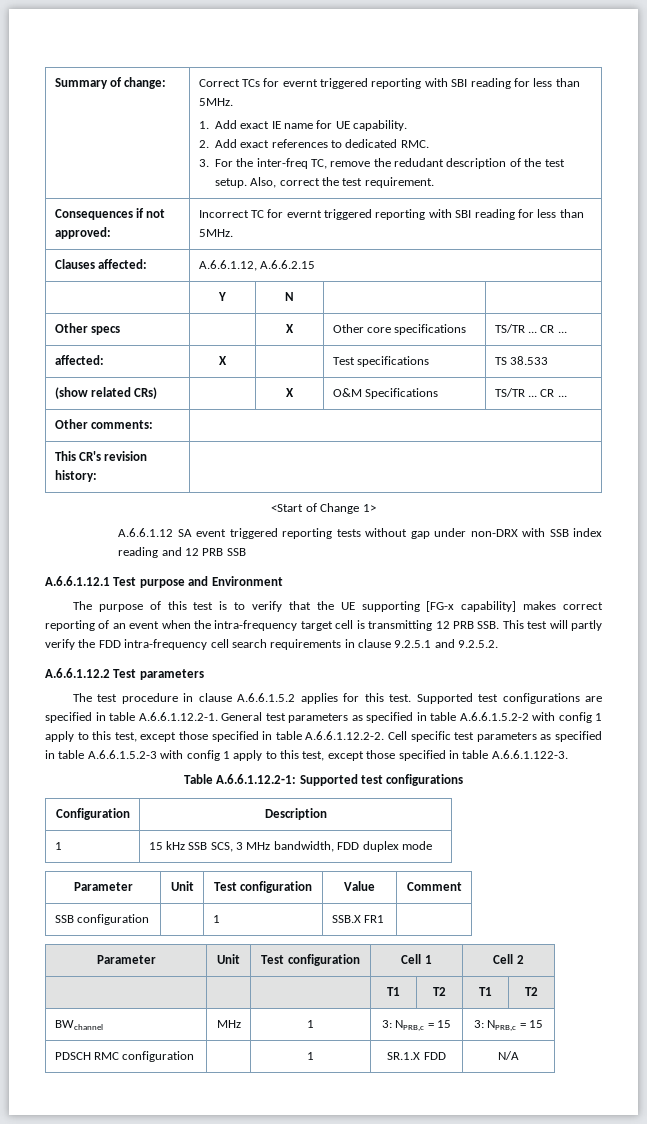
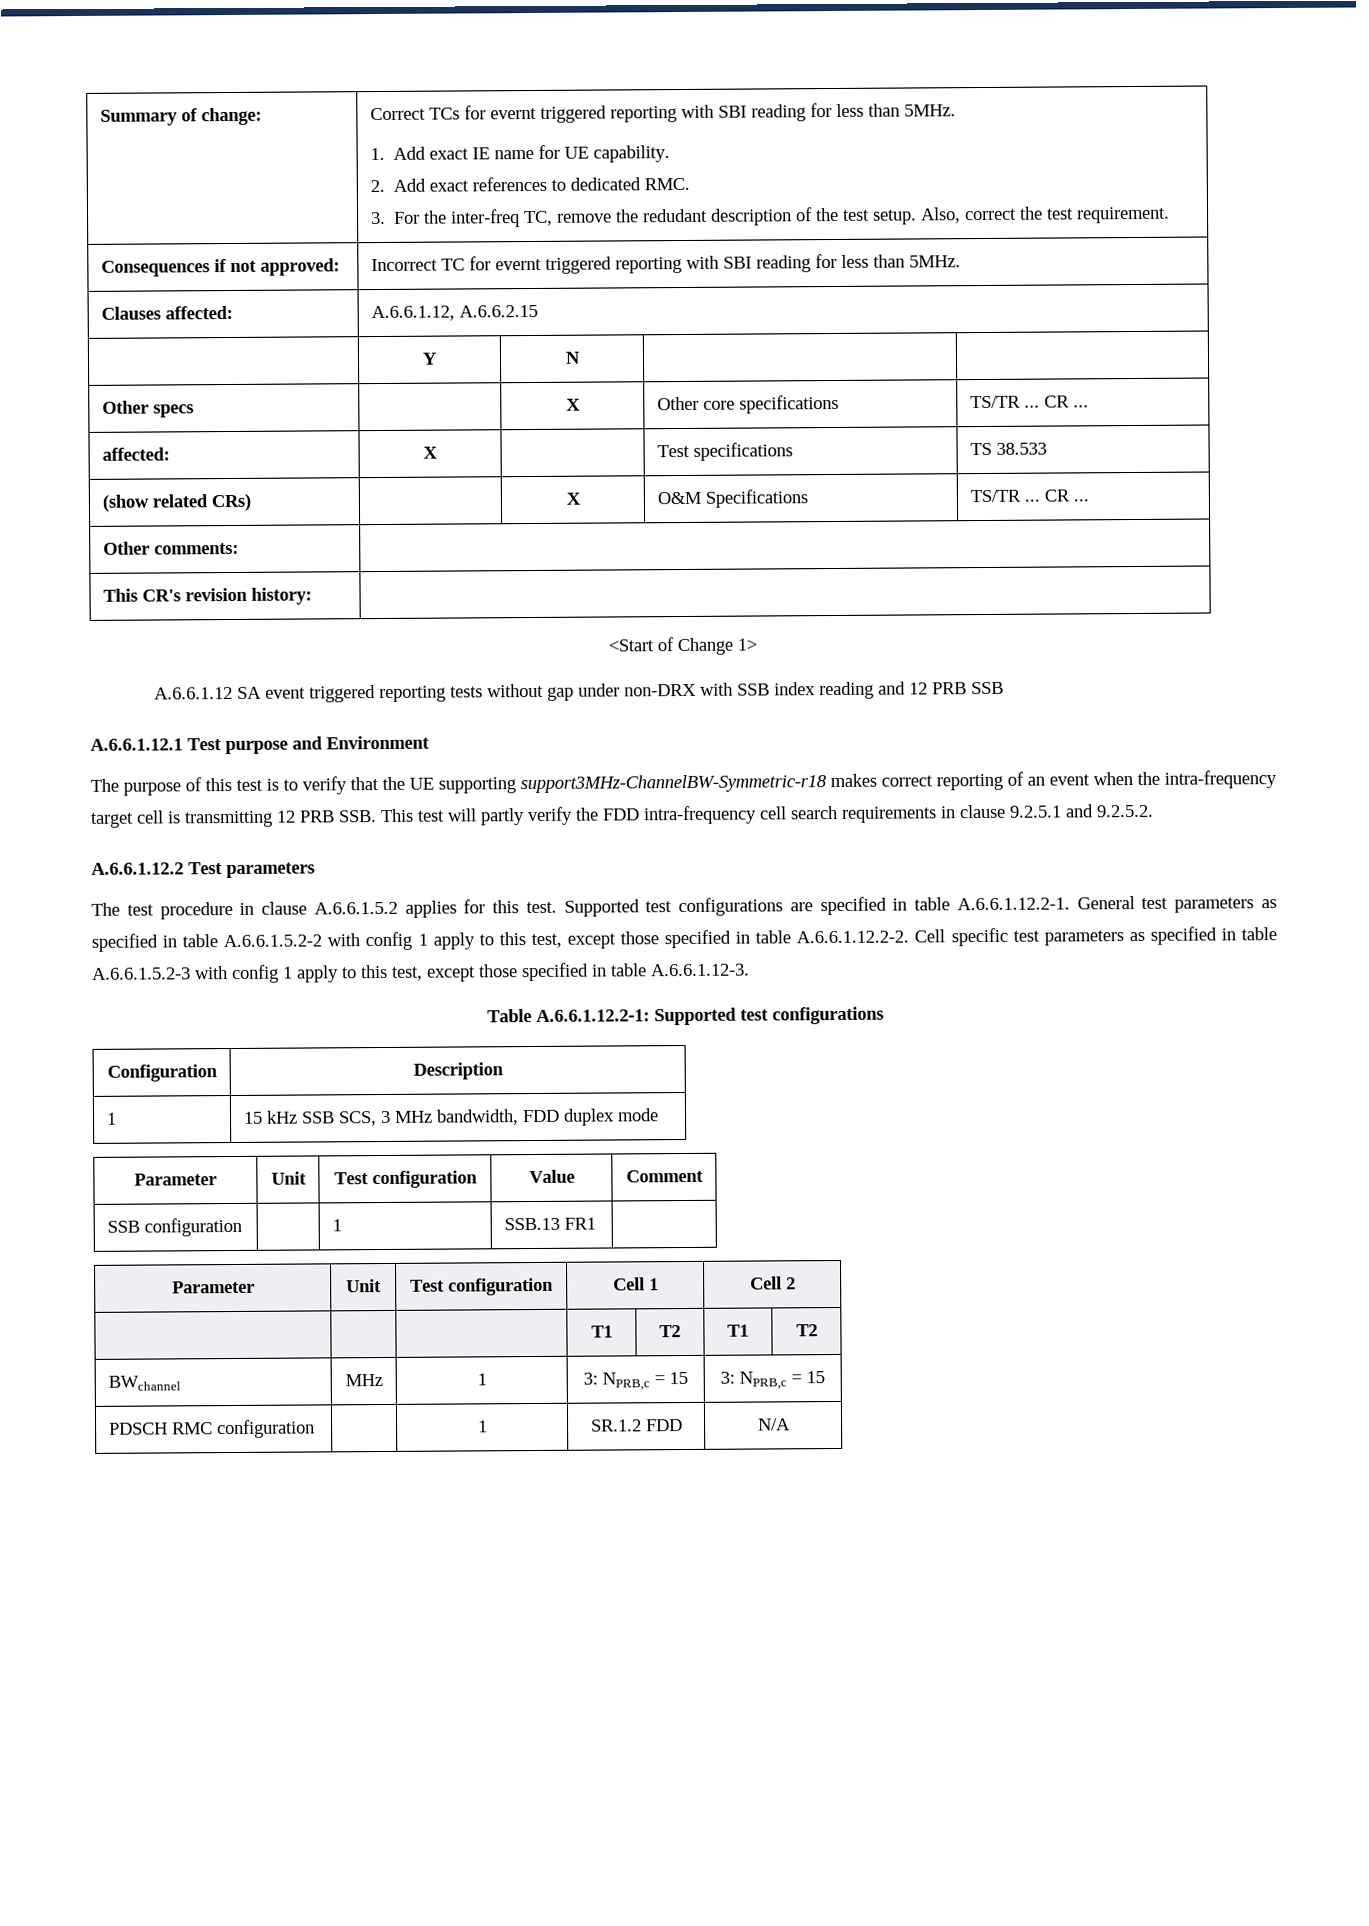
- The purpose of this test is to verify that the UE supporting [FG-x capability] makes correct reporting of an event when the intra-frequency target cell is transmitting 12 PRB SSB. This test will partly verify the FDD intra-frequency cell search requirements in clause 9.2.5.1 and 9.2.5.2.
+ The purpose of this test is to verify that the UE supporting support3MHz-ChannelBW-Symmetric-r18 makes correct reporting of an event when the intra-frequency target cell is transmitting 12 PRB SSB. This test will partly verify the FDD intra-frequency cell search requirements in clause 9.2.5.1 and 9.2.5.2.
- Supported test configurations are specified in table A.6.6.1.12.2-1. General test parameters as specified in table A.6.6.1.5.2-2 with config 1 apply to this test, except those specified in table A.6.6.1.12.2-2. Cell specific test parameters as specified in table A.6.6.1.5.2-3 with config 1 apply to this test, except those specified in table A.6.6.1.122-3.
+ Supported test configurations are specified in table A.6.6.1.12.2-1. General test parameters as specified in table A.6.6.1.5.2-2 with config 1 apply to this test, except those specified in table A.6.6.1.12.2-2. Cell specific test parameters as specified in table A.6.6.1.5.2-3 with config 1 apply to this test, except those specified in table A.6.6.1.12-3.
- SSB configuration | | 1 | SSB.X FR1 |
+ SSB configuration | | 1 | SSB.13 FR1 |
- PDSCH RMC configuration | | 1 | SR.1.X FDD | N/A
+ PDSCH RMC configuration | | 1 | SR.1.2 FDD | N/A

